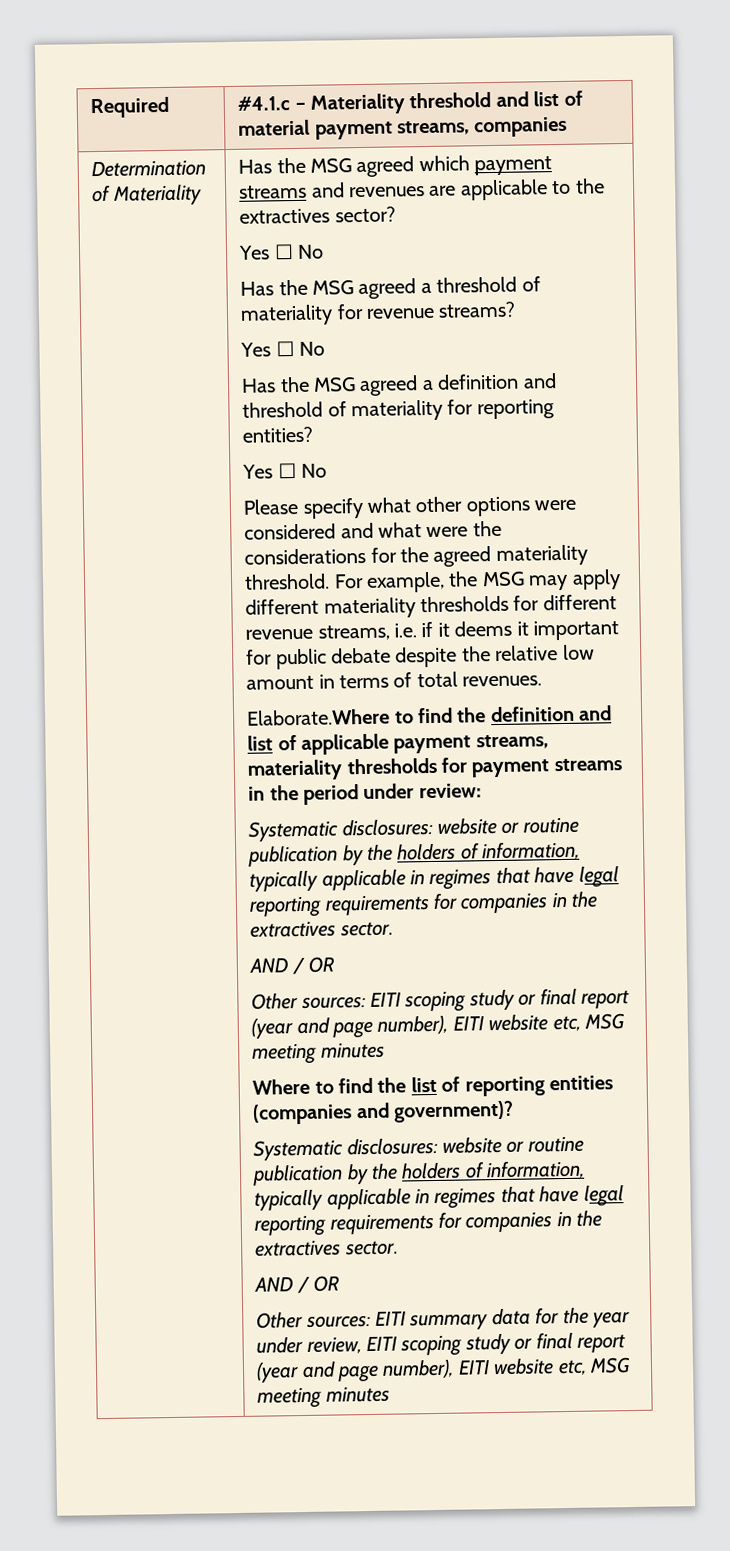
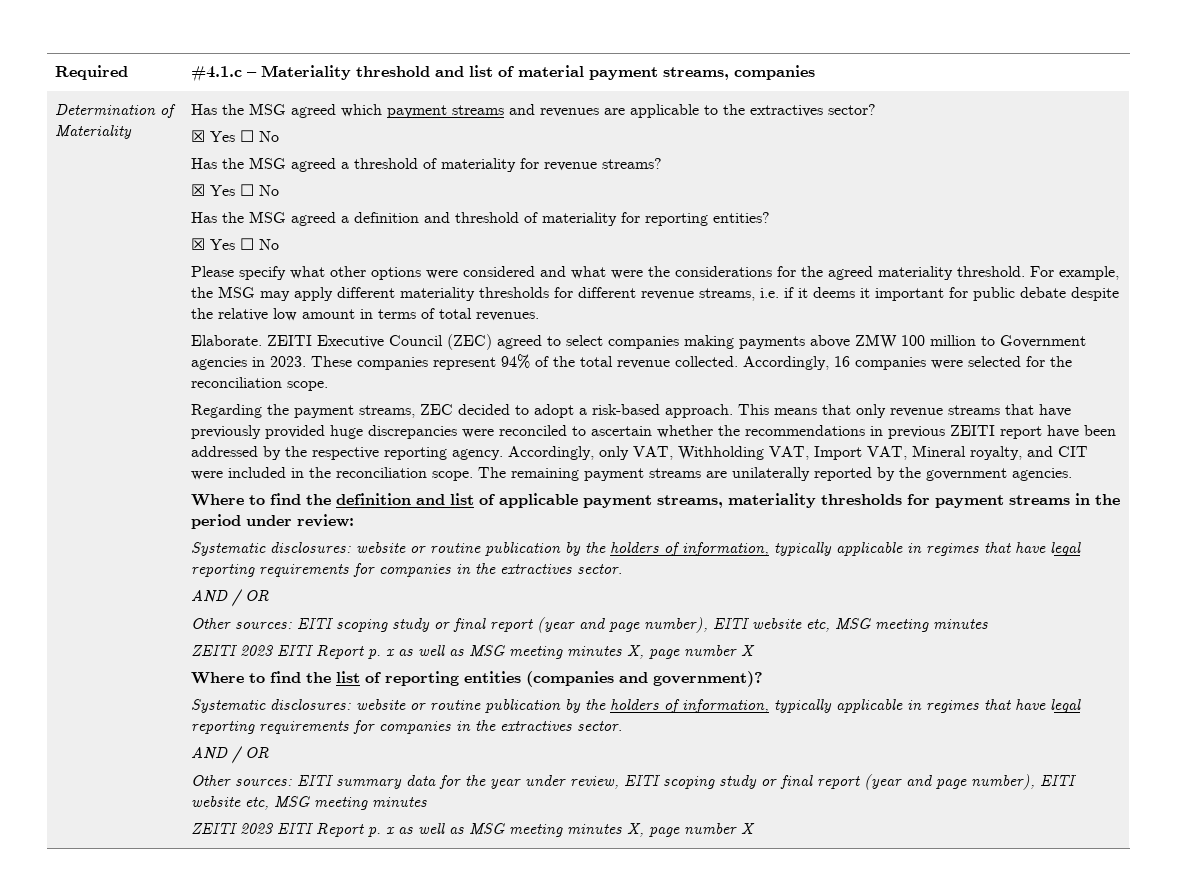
  Has the MSG agreed which payment streams and revenues are applicable to the extractives sector?
- Yes ☐ No
+ ☒ Yes ☐ No
  Has the MSG agreed a threshold of materiality for revenue streams?
- Yes ☐ No
+ ☒ Yes ☐ No
  Has the MSG agreed a definition and threshold of materiality for reporting entities?
- Yes ☐ No
+ ☒ Yes ☐ No
- Elaborate.Where to find the definition and list of applicable payment streams, materiality thresholds for payment streams in the period under review:
+ Elaborate. ZEITI Executive Council (ZEC) agreed to select companies making payments above ZMW 100 million to Government agencies in 2023. These companies represent 94% of the total revenue collected. Accordingly, 16 companies were selected for the reconciliation scope.
+ Regarding the payment streams, ZEC decided to adopt a risk-based approach. This means that only revenue streams that have previously provided huge discrepancies were reconciled to ascertain whether the recommendations in previous ZEITI report have been addressed by the respective reporting agency. Accordingly, only VAT, Withholding VAT, Import VAT, Mineral royalty, and CIT were included in the reconciliation scope. The remaining payment streams are unilaterally reported by the government agencies.
+ Where to find the definition and list of applicable payment streams, materiality thresholds for payment streams in the period under review:
  Other sources: EITI scoping study or final report (year and page number), EITI website etc, MSG meeting minutes
+ ZEITI 2023 EITI Report p. x as well as MSG meeting minutes X, page number X
  Other sources: EITI summary data for the year under review, EITI scoping study or final report (year and page number), EITI website etc, MSG meeting minutes
+ ZEITI 2023 EITI Report p. x as well as MSG meeting minutes X, page number X

